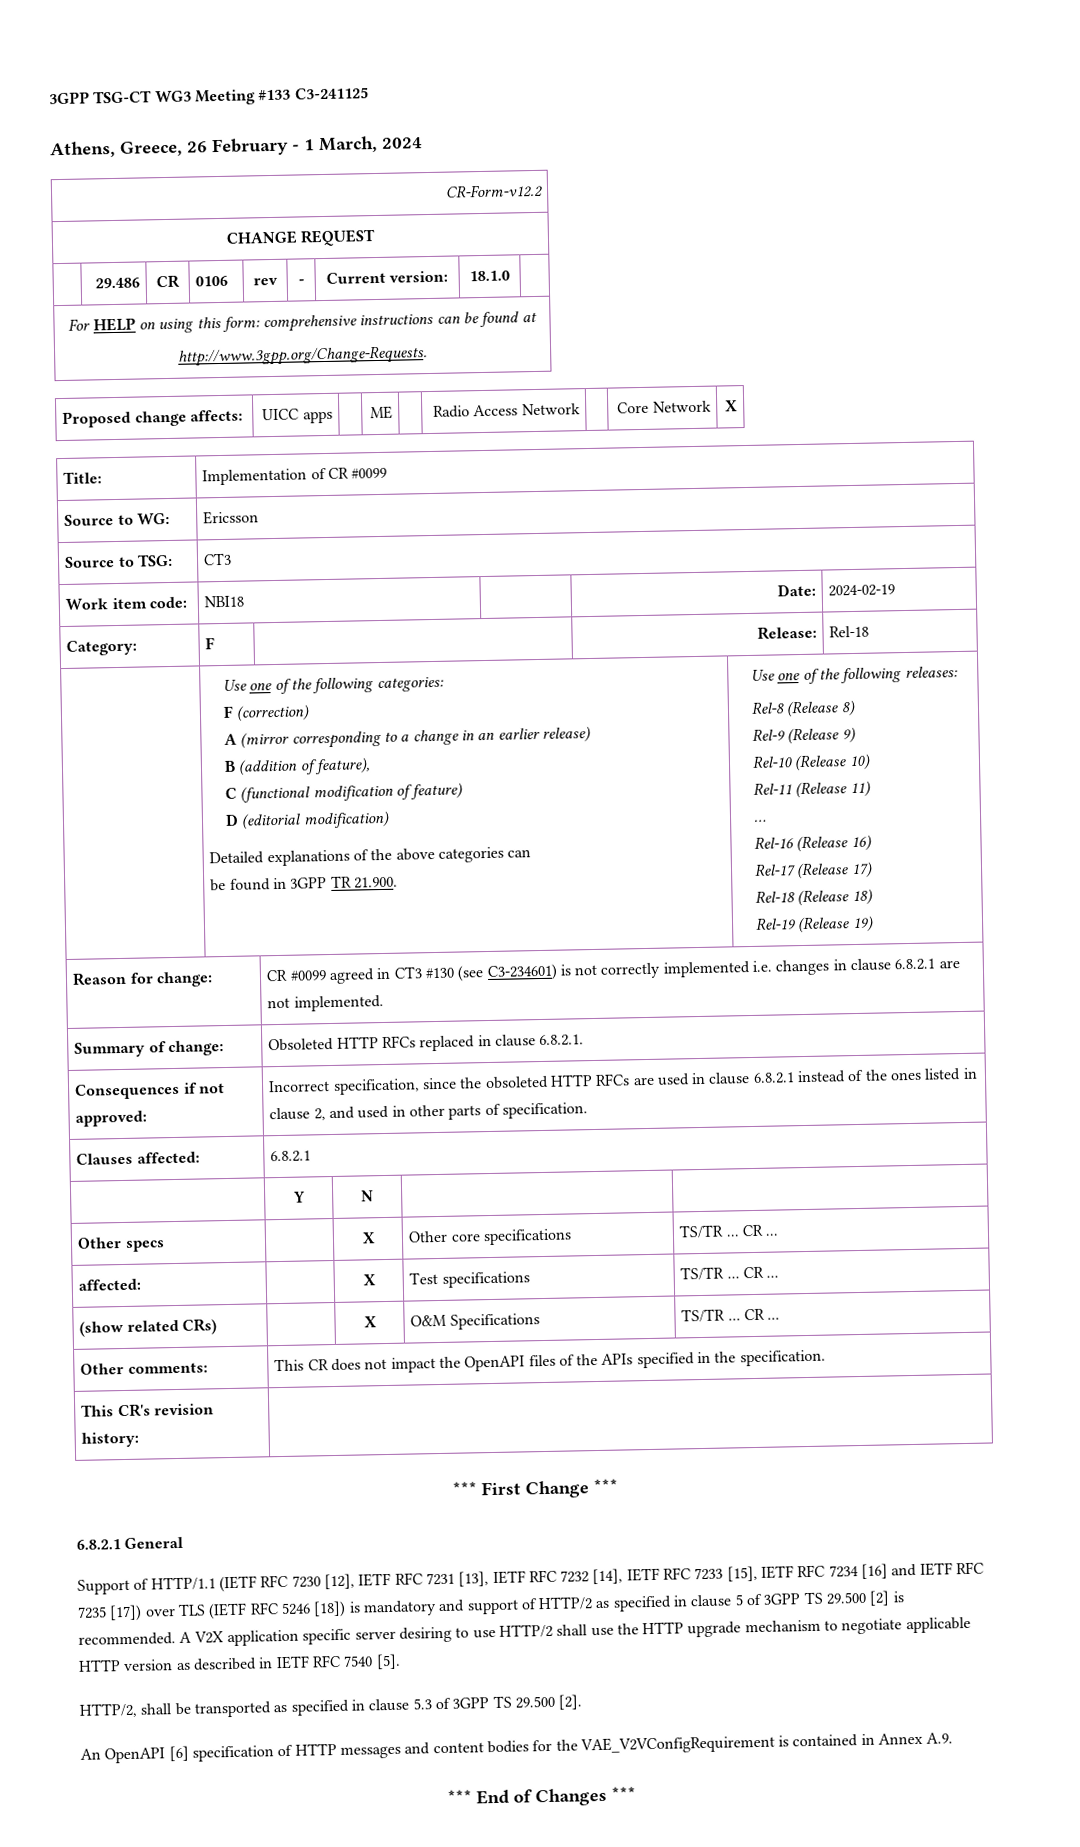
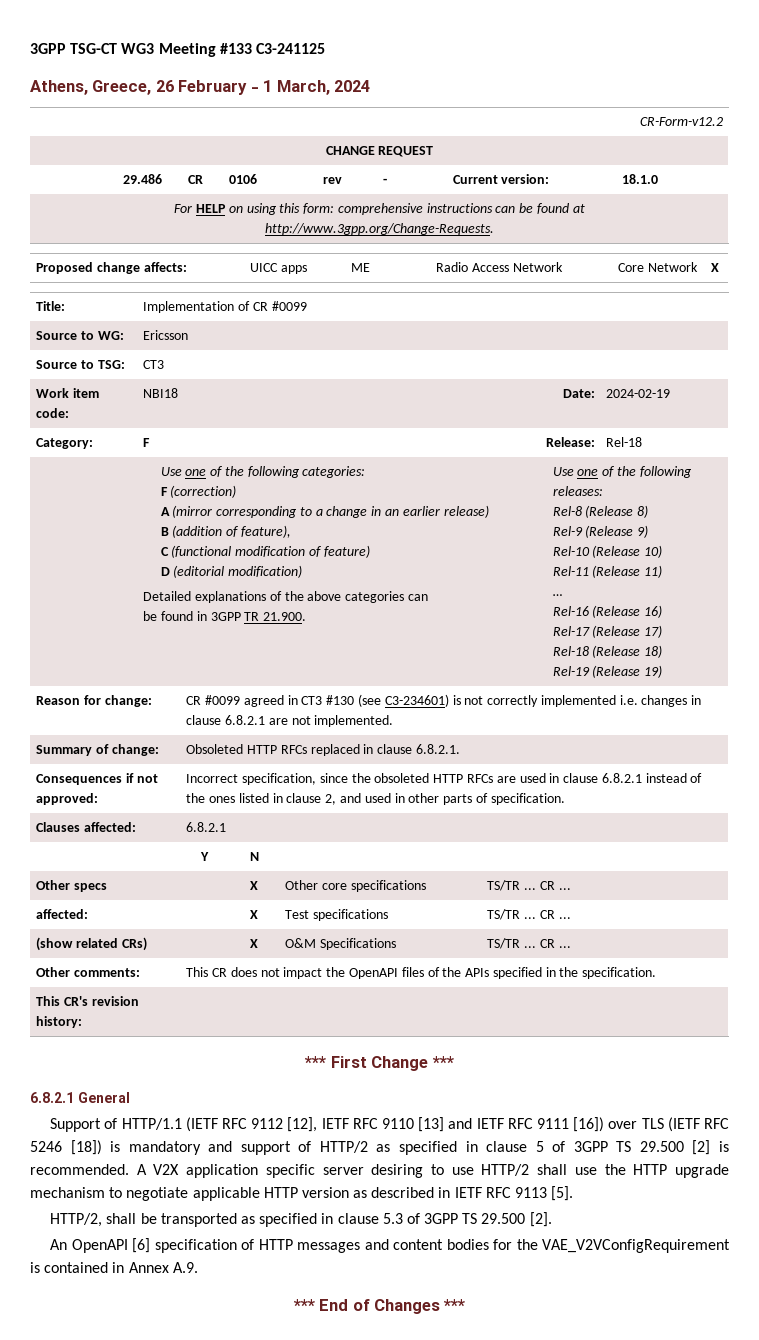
- Support of HTTP/1.1 (IETF RFC 7230 [12], IETF RFC 7231 [13], IETF RFC 7232 [14], IETF RFC 7233 [15], IETF RFC 7234 [16] and IETF RFC 7235 [17]) over TLS (IETF RFC 5246 [18]) is mandatory and support of HTTP/2 as specified in clause 5 of 3GPP TS 29.500 [2] is recommended.
+ Support of HTTP/1.1 (IETF RFC 9112 [12], IETF RFC 9110 [13] and IETF RFC 9111 [16]) over TLS (IETF RFC 5246 [18]) is mandatory and support of HTTP/2 as specified in clause 5 of 3GPP TS 29.500 [2] is recommended.
- A V2X application specific server desiring to use HTTP/2 shall use the HTTP upgrade mechanism to negotiate applicable HTTP version as described in IETF RFC 7540 [5].
+ A V2X application specific server desiring to use HTTP/2 shall use the HTTP upgrade mechanism to negotiate applicable HTTP version as described in IETF RFC 9113 [5].

